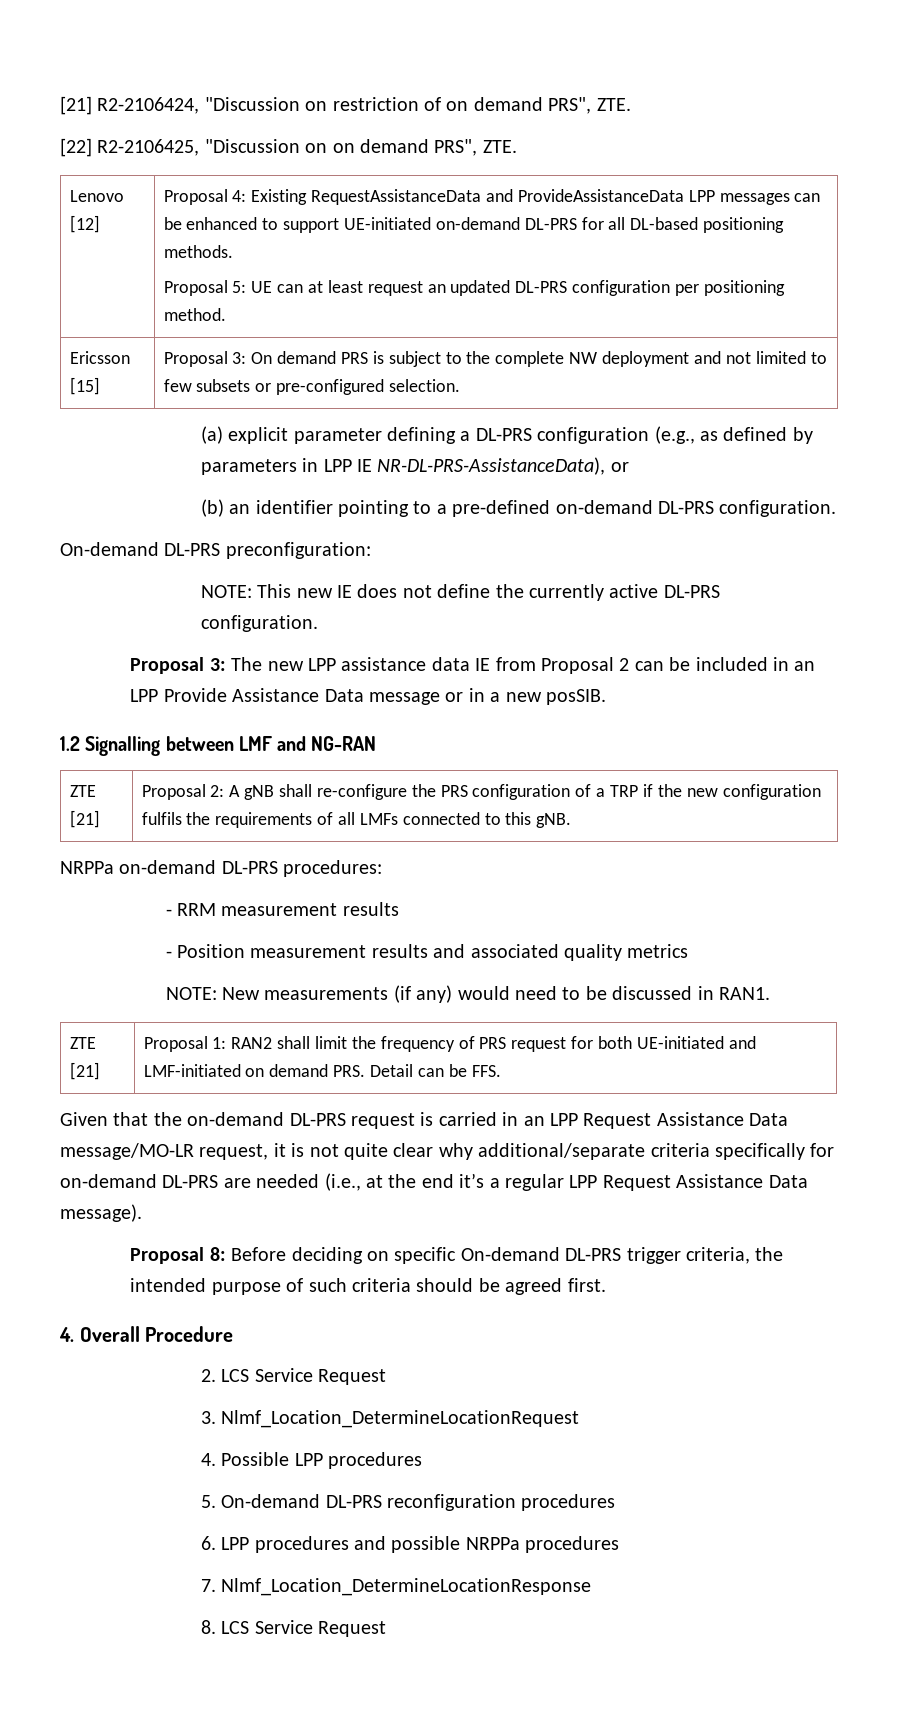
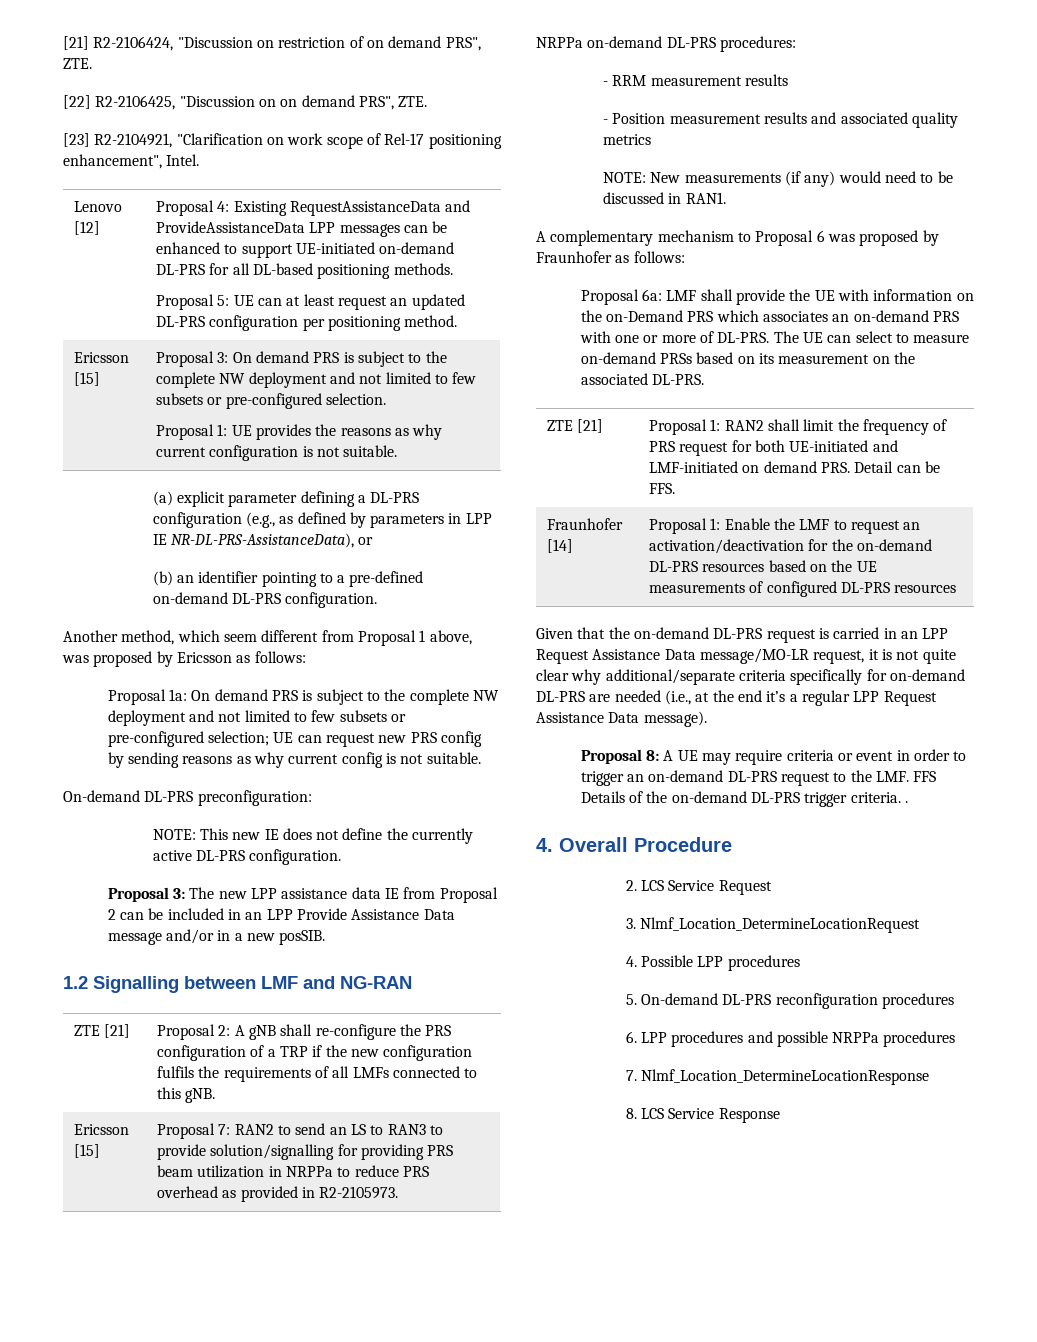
+ [23] R2-2104921, "Clarification on work scope of Rel-17 positioning enhancement", Intel.
  Ericsson [15] | Proposal 3: On demand PRS is subject to the complete NW deployment and not limited to few subsets or pre-configured selection.
+ Proposal 1: UE provides the reasons as why current configuration is not suitable.
+ Another method, which seem different from Proposal 1 above, was proposed by Ericsson as follows:
+ Proposal 1a: On demand PRS is subject to the complete NW deployment and not limited to few subsets or pre-configured selection; UE can request new PRS config by sending reasons as why current config is not suitable.
- Proposal 3: The new LPP assistance data IE from Proposal 2 can be included in an LPP Provide Assistance Data message or in a new posSIB.
+ Proposal 3: The new LPP assistance data IE from Proposal 2 can be included in an LPP Provide Assistance Data message and/or in a new posSIB.
+ Ericsson [15] | Proposal 7: RAN2 to send an LS to RAN3 to provide solution/signalling for providing PRS beam utilization in NRPPa to reduce PRS overhead as provided in R2-2105973.
+ A complementary mechanism to Proposal 6 was proposed by Fraunhofer as follows:
+ Proposal 6a: LMF shall provide the UE with information on the on-Demand PRS which associates an on-demand PRS with one or more of DL-PRS. The UE can select to measure on-demand PRSs based on its measurement on the associated DL-PRS.
+ Fraunhofer [14] | Proposal 1: Enable the LMF to request an activation/deactivation for the on-demand DL-PRS resources based on the UE measurements of configured DL-PRS resources
- Proposal 8: Before deciding on specific On-demand DL-PRS trigger criteria, the intended purpose of such criteria should be agreed first.
+ Proposal 8: A UE may require criteria or event in order to trigger an on-demand DL-PRS request to the LMF. FFS Details of the on-demand DL-PRS trigger criteria. .
- 8. LCS Service Request
+ 8. LCS Service Response

